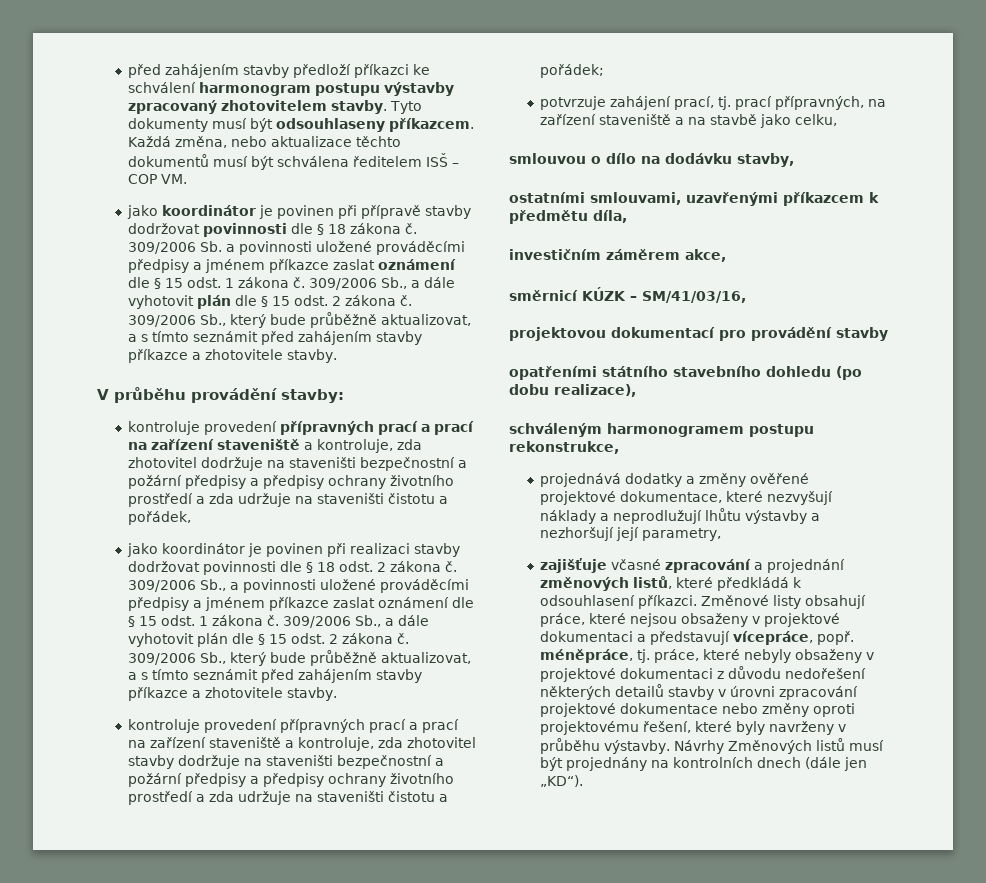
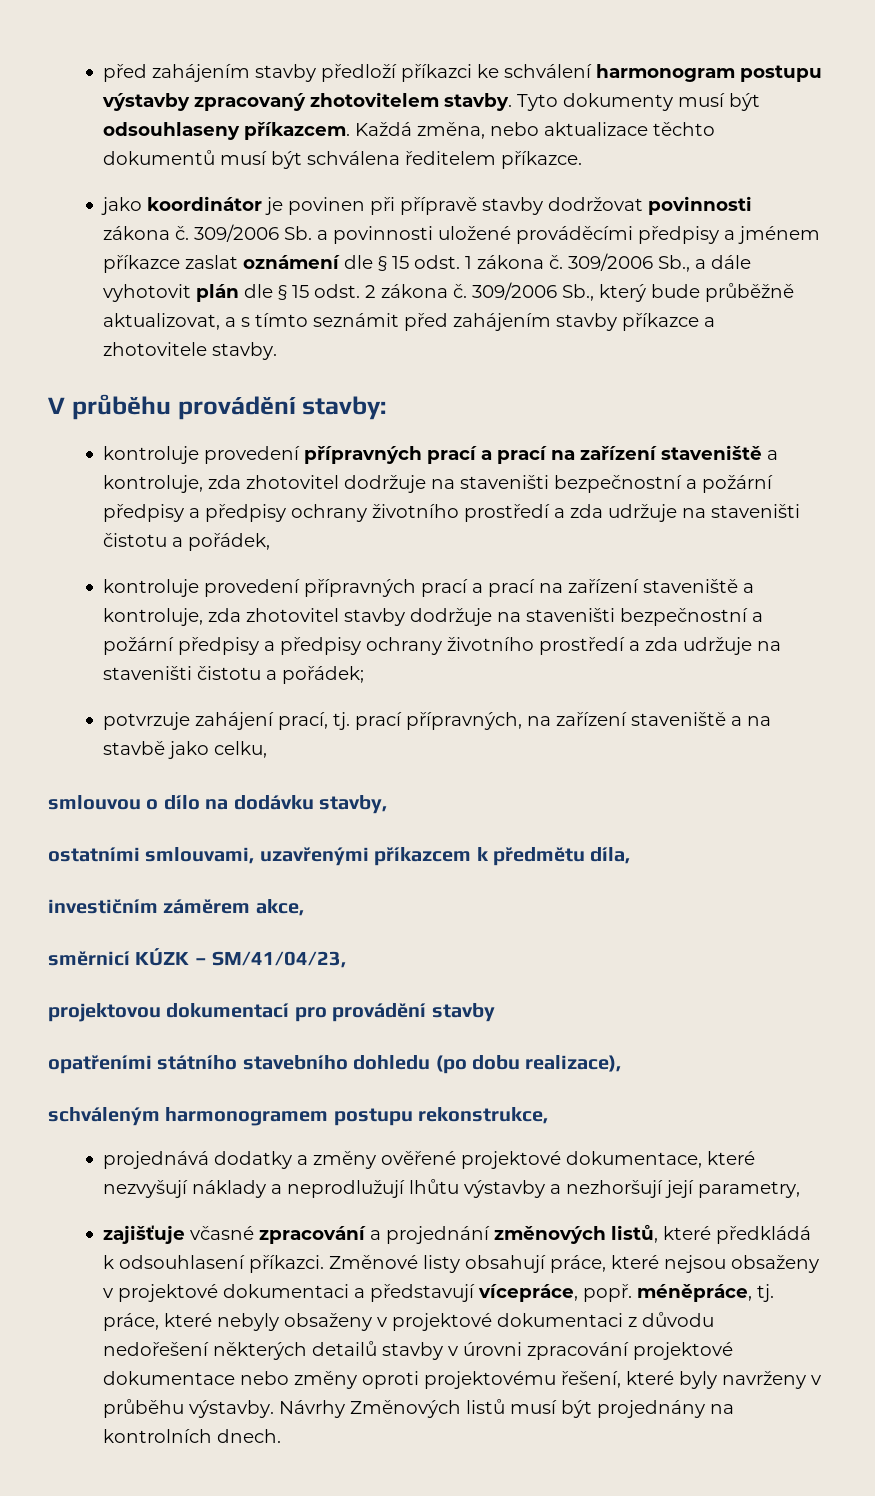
- Každá změna, nebo aktualizace těchto dokumentů musí být schválena ředitelem ISŠ – COP VM.
+ Každá změna, nebo aktualizace těchto dokumentů musí být schválena ředitelem příkazce.
- jako koordinátor je povinen při přípravě stavby dodržovat povinnosti dle § 18 zákona č.
+ jako koordinátor je povinen při přípravě stavby dodržovat povinnosti zákona č.
- jako koordinátor je povinen při realizaci stavby dodržovat povinnosti dle § 18 odst. 2 zákona č. 309/2006 Sb., a povinnosti uložené prováděcími předpisy a jménem příkazce zaslat oznámení dle § 15 odst. 1 zákona č. 309/2006 Sb., a dále vyhotovit plán dle § 15 odst. 2 zákona č. 309/2006 Sb., který bude průběžně aktualizovat, a s tímto seznámit před zahájením stavby příkazce a zhotovitele stavby.
- směrnicí KÚZK – SM/41/03/16,
+ směrnicí KÚZK – SM/41/04/23,
- Návrhy Změnových listů musí být projednány na kontrolních dnech (dále jen „KD“).
+ Návrhy Změnových listů musí být projednány na kontrolních dnech.

